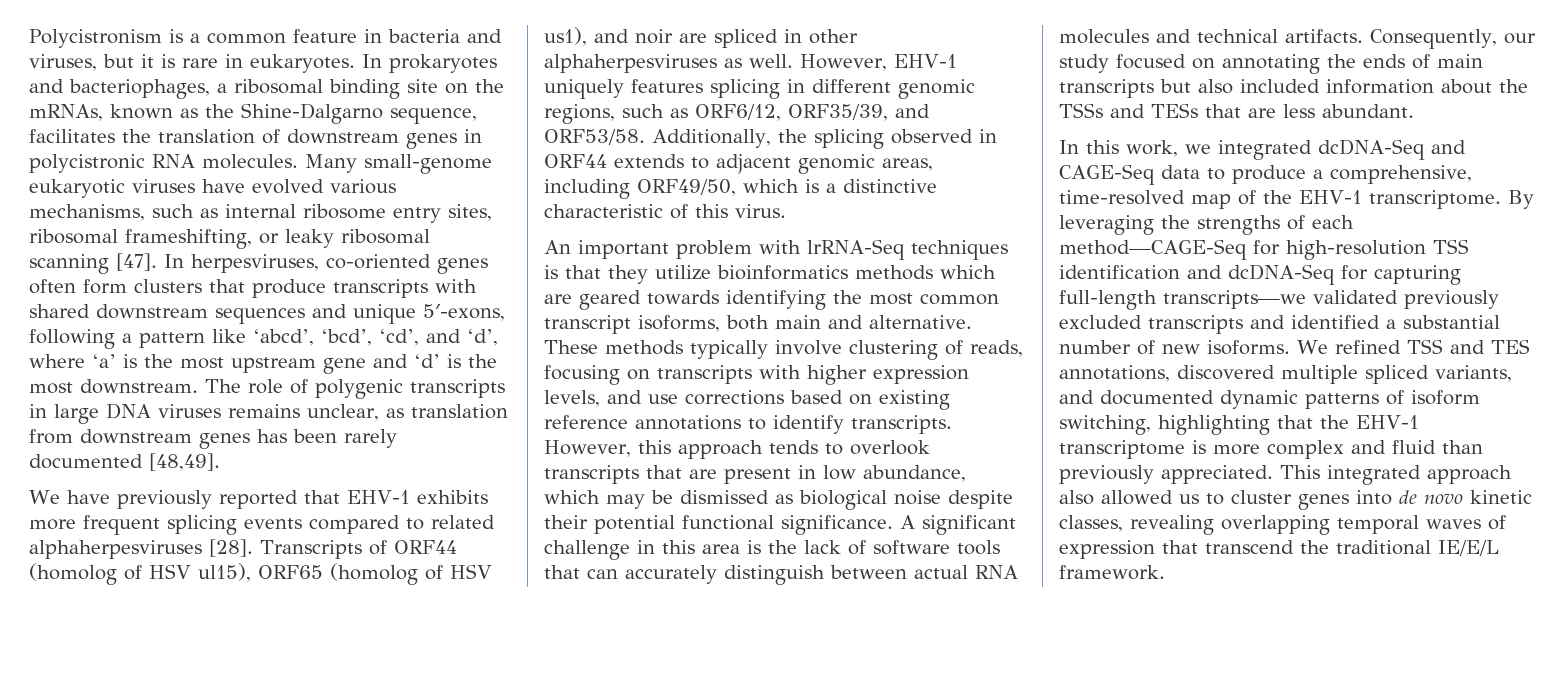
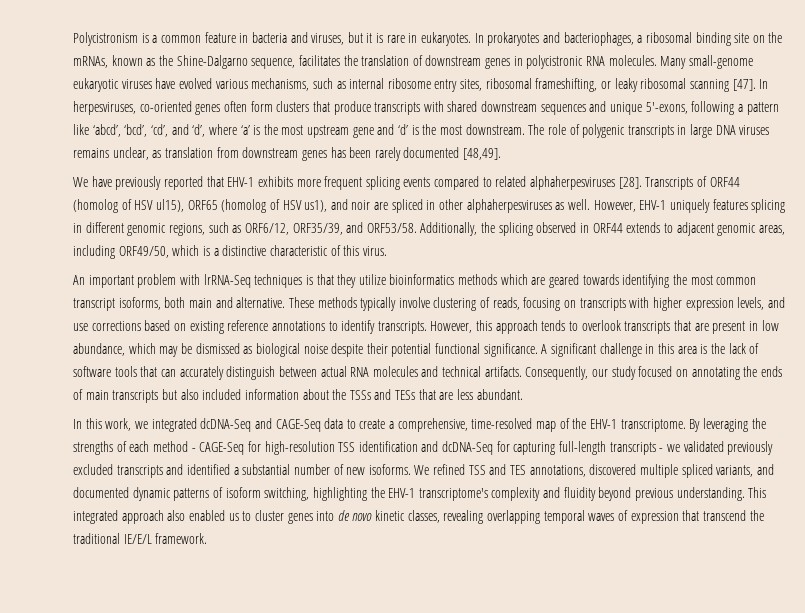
- In this work, we integrated dcDNA-Seq and CAGE-Seq data to produce a comprehensive, time-resolved map of the EHV-1 transcriptome.
+ In this work, we integrated dcDNA-Seq and CAGE-Seq data to create a comprehensive, time-resolved map of the EHV-1 transcriptome.
- By leveraging the strengths of each method—CAGE-Seq for high-resolution TSS identification and dcDNA-Seq for capturing full-length transcripts—we validated previously excluded transcripts and identified a substantial number of new isoforms.
+ By leveraging the strengths of each method - CAGE-Seq for high-resolution TSS identification and dcDNA-Seq for capturing full-length transcripts - we validated previously excluded transcripts and identified a substantial number of new isoforms.
- We refined TSS and TES annotations, discovered multiple spliced variants, and documented dynamic patterns of isoform switching, highlighting that the EHV-1 transcriptome is more complex and fluid than previously appreciated.
+ We refined TSS and TES annotations, discovered multiple spliced variants, and documented dynamic patterns of isoform switching, highlighting the EHV-1 transcriptome's complexity and fluidity beyond previous understanding.
- This integrated approach also allowed us to cluster genes into de novo kinetic classes, revealing overlapping temporal waves of expression that transcend the traditional IE/E/L framework.
+ This integrated approach also enabled us to cluster genes into de novo kinetic classes, revealing overlapping temporal waves of expression that transcend the traditional IE/E/L framework.

